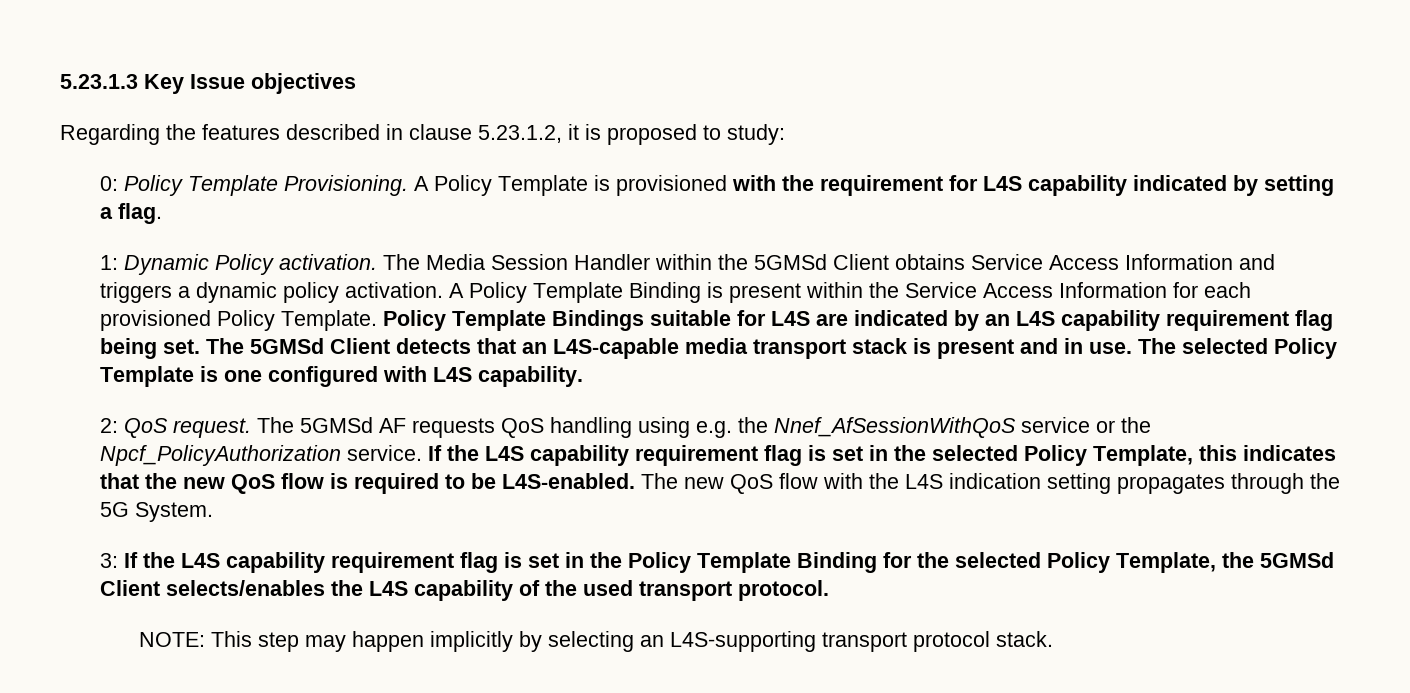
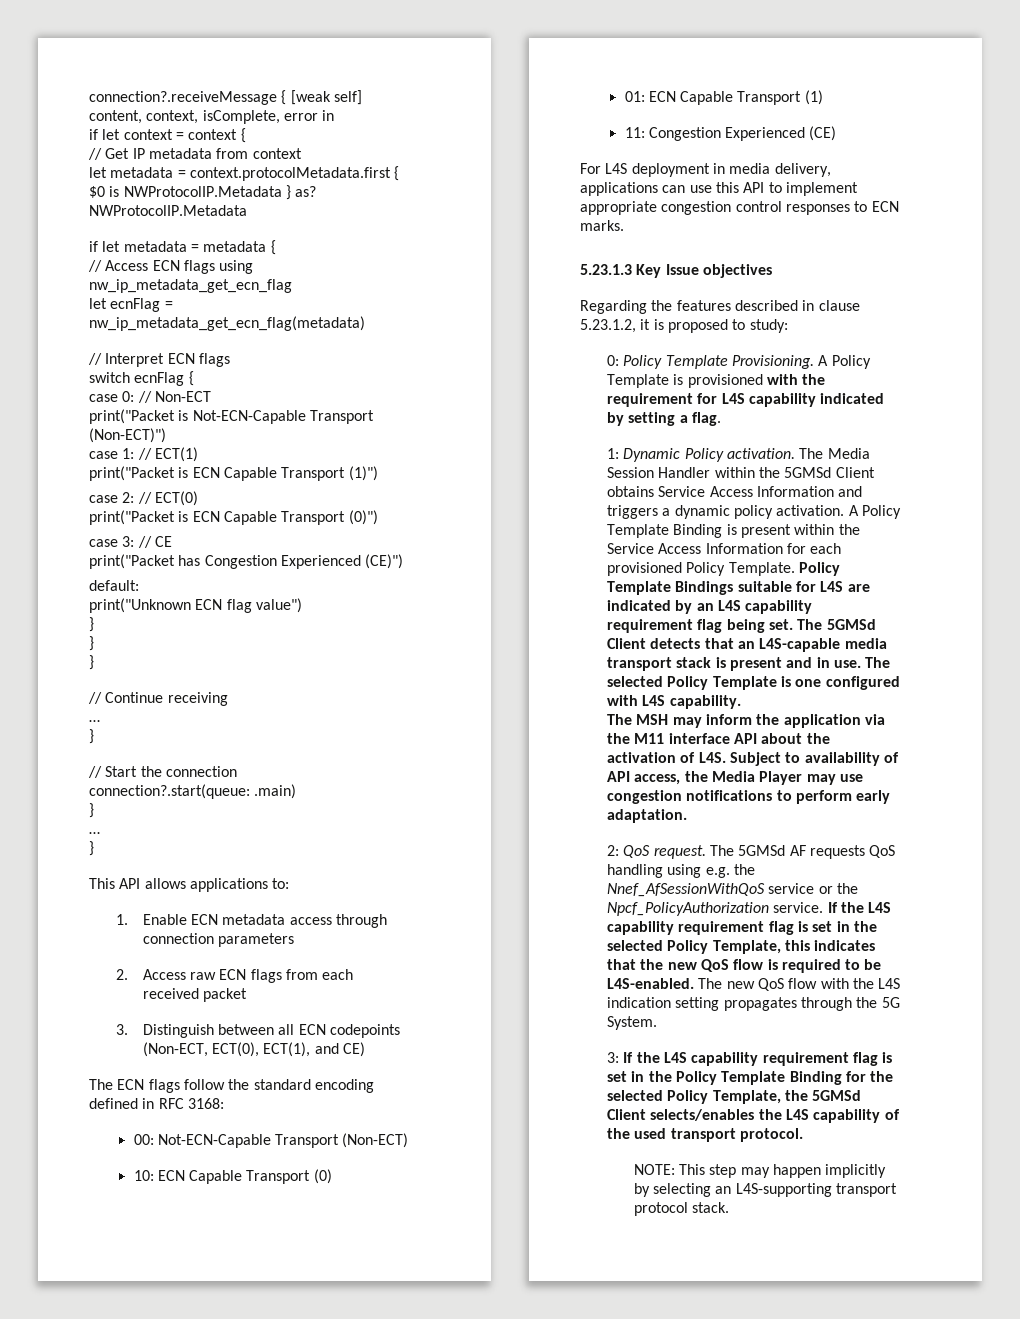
+ connection?.receiveMessage { [weak self] content, context, isComplete, error in
+ if let context = context {
+ // Get IP metadata from context
+ let metadata = context.protocolMetadata.first { $0 is NWProtocolIP.Metadata } as? NWProtocolIP.Metadata
+ if let metadata = metadata {
+ // Access ECN flags using nw_ip_metadata_get_ecn_flag
+ let ecnFlag = nw_ip_metadata_get_ecn_flag(metadata)
+ // Interpret ECN flags
+ switch ecnFlag {
+ case 0: // Non-ECT
+ print("Packet is Not-ECN-Capable Transport (Non-ECT)")
+ case 1: // ECT(1)
+ print("Packet is ECN Capable Transport (1)")
+ case 2: // ECT(0)
+ print("Packet is ECN Capable Transport (0)")
+ case 3: // CE
+ print("Packet has Congestion Experienced (CE)")
+ default:
+ print("Unknown ECN flag value")
+ }
+ }
+ }
+ // Continue receiving
+ …
+ }
+ // Start the connection
+ connection?.start(queue: .main)
+ }
+ …
+ }
+ This API allows applications to:
+ 1. Enable ECN metadata access through connection parameters
+ 2. Access raw ECN flags from each received packet
+ 3. Distinguish between all ECN codepoints (Non-ECT, ECT(0), ECT(1), and CE)
+ The ECN flags follow the standard encoding defined in RFC 3168:
+ 00: Not-ECN-Capable Transport (Non-ECT)
+ 10: ECN Capable Transport (0)
+ 01: ECN Capable Transport (1)
+ 11: Congestion Experienced (CE)
+ For L4S deployment in media delivery, applications can use this API to implement appropriate congestion control responses to ECN marks.
+ The MSH may inform the application via the M11 interface API about the activation of L4S. Subject to availability of API access, the Media Player may use congestion notifications to perform early adaptation.

